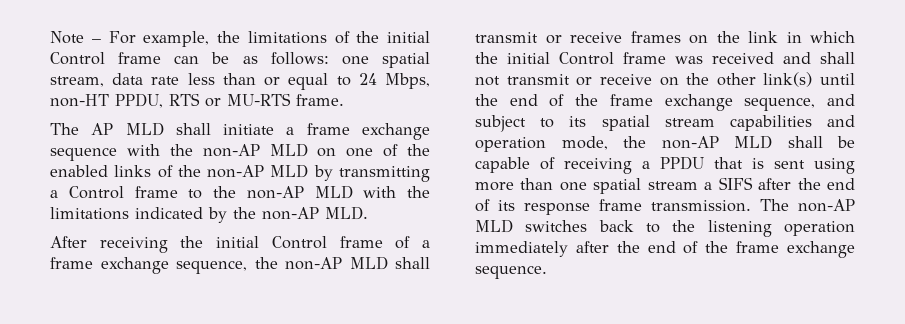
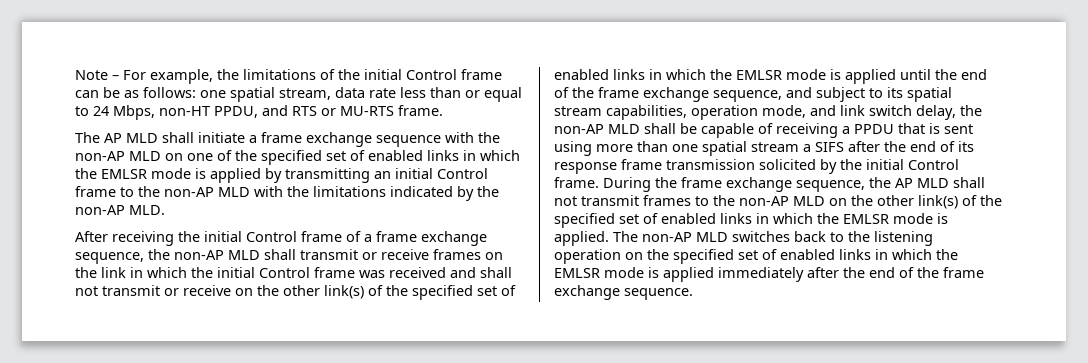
- Note – For example, the limitations of the initial Control frame can be as follows: one spatial stream, data rate less than or equal to 24 Mbps, non-HT PPDU, RTS or MU-RTS frame.
+ Note – For example, the limitations of the initial Control frame can be as follows: one spatial stream, data rate less than or equal to 24 Mbps, non-HT PPDU, and RTS or MU-RTS frame.
- The AP MLD shall initiate a frame exchange sequence with the non-AP MLD on one of the enabled links of the non-AP MLD by transmitting a Control frame to the non-AP MLD with the limitations indicated by the non-AP MLD.
+ The AP MLD shall initiate a frame exchange sequence with the non-AP MLD on one of the specified set of enabled links in which the EMLSR mode is applied by transmitting an initial Control frame to the non-AP MLD with the limitations indicated by the non-AP MLD.
- After receiving the initial Control frame of a frame exchange sequence, the non-AP MLD shall transmit or receive frames on the link in which the initial Control frame was received and shall not transmit or receive on the other link(s) until the end of the frame exchange sequence, and subject to its spatial stream capabilities and operation mode, the non-AP MLD shall be capable of receiving a PPDU that is sent using more than one spatial stream a SIFS after the end of its response frame transmission.
+ After receiving the initial Control frame of a frame exchange sequence, the non-AP MLD shall transmit or receive frames on the link in which the initial Control frame was received and shall not transmit or receive on the other link(s) of the specified set of enabled links in which the EMLSR mode is applied until the end of the frame exchange sequence, and subject to its spatial stream capabilities, operation mode, and link switch delay, the non-AP MLD shall be capable of receiving a PPDU that is sent using more than one spatial stream a SIFS after the end of its response frame transmission solicited by the initial Control frame. During the frame exchange sequence, the AP MLD shall not transmit frames to the non-AP MLD on the other link(s) of the specified set of enabled links in which the EMLSR mode is applied.
- The non-AP MLD switches back to the listening operation immediately after the end of the frame exchange sequence.
+ The non-AP MLD switches back to the listening operation on the specified set of enabled links in which the EMLSR mode is applied immediately after the end of the frame exchange sequence.

